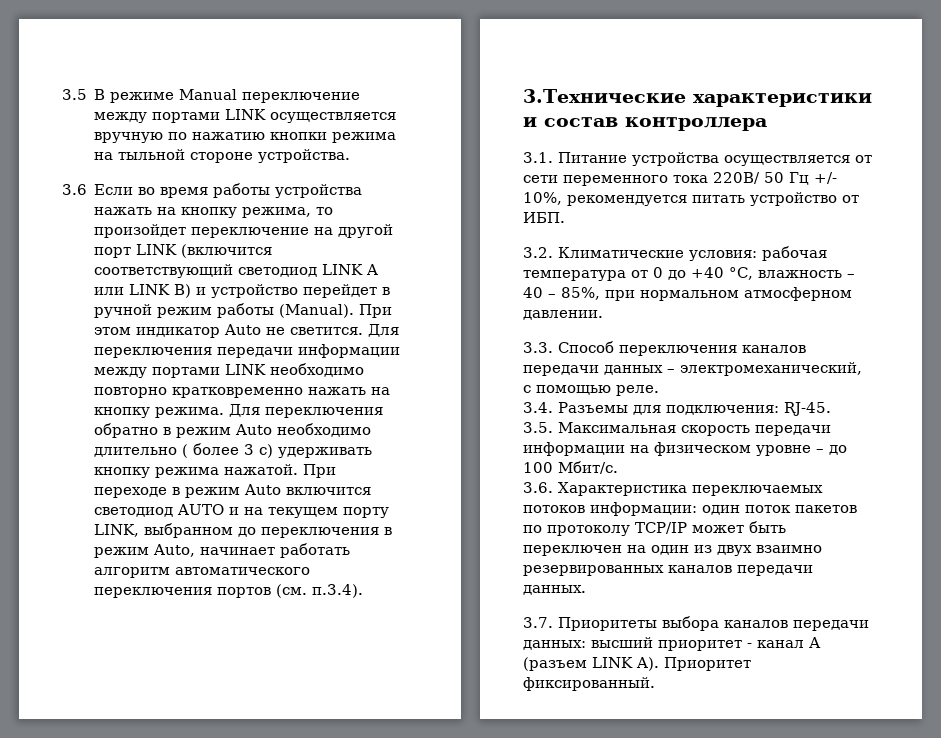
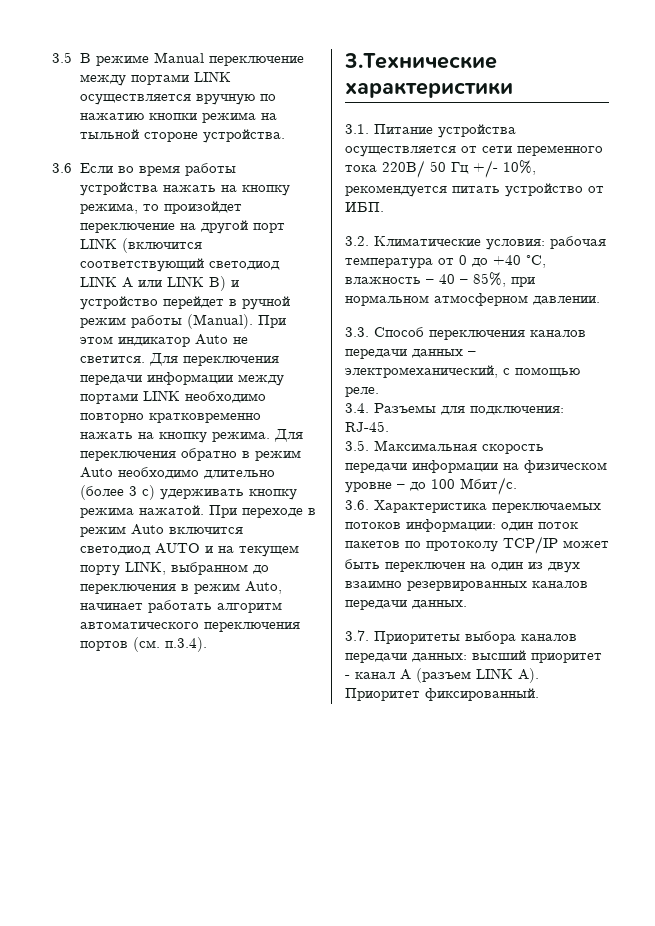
- Для переключения обратно в режим Auto необходимо длительно ( более 3 с) удерживать кнопку режима нажатой.
+ Для переключения обратно в режим Auto необходимо длительно (более 3 с) удерживать кнопку режима нажатой.
- 3.Технические характеристики и состав контроллера
+ 3.Технические характеристики

